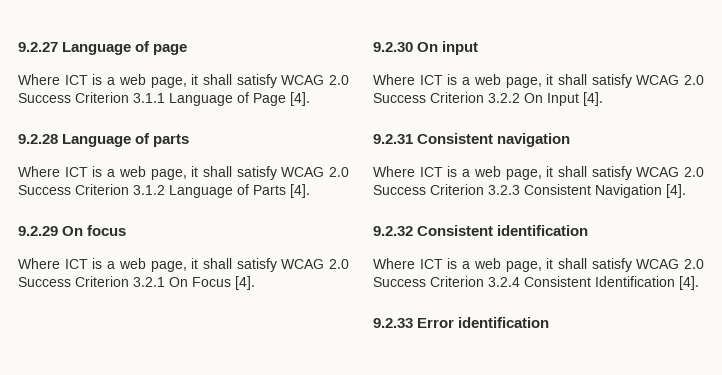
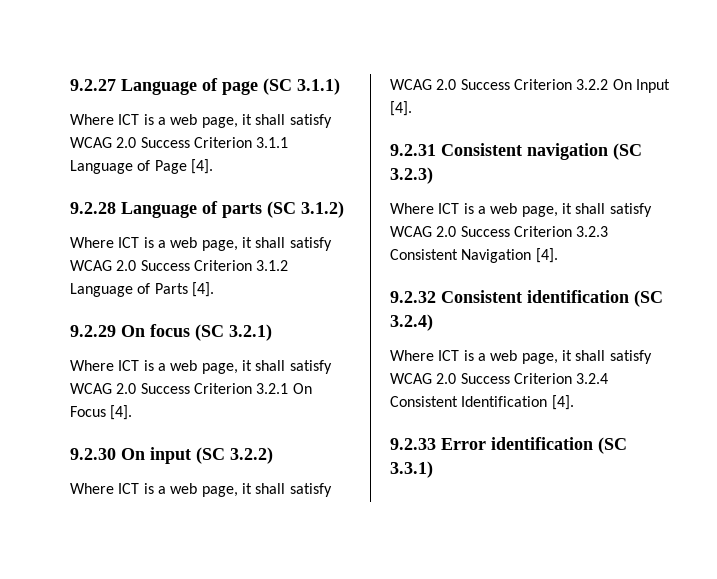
- 9.2.27 Language of page
+ 9.2.27 Language of page (SC 3.1.1)
- 9.2.28 Language of parts
+ 9.2.28 Language of parts (SC 3.1.2)
- 9.2.29 On focus
+ 9.2.29 On focus (SC 3.2.1)
- 9.2.30 On input
+ 9.2.30 On input (SC 3.2.2)
- 9.2.31 Consistent navigation
+ 9.2.31 Consistent navigation (SC 3.2.3)
- 9.2.32 Consistent identification
+ 9.2.32 Consistent identification (SC 3.2.4)
- 9.2.33 Error identification
+ 9.2.33 Error identification (SC 3.3.1)

